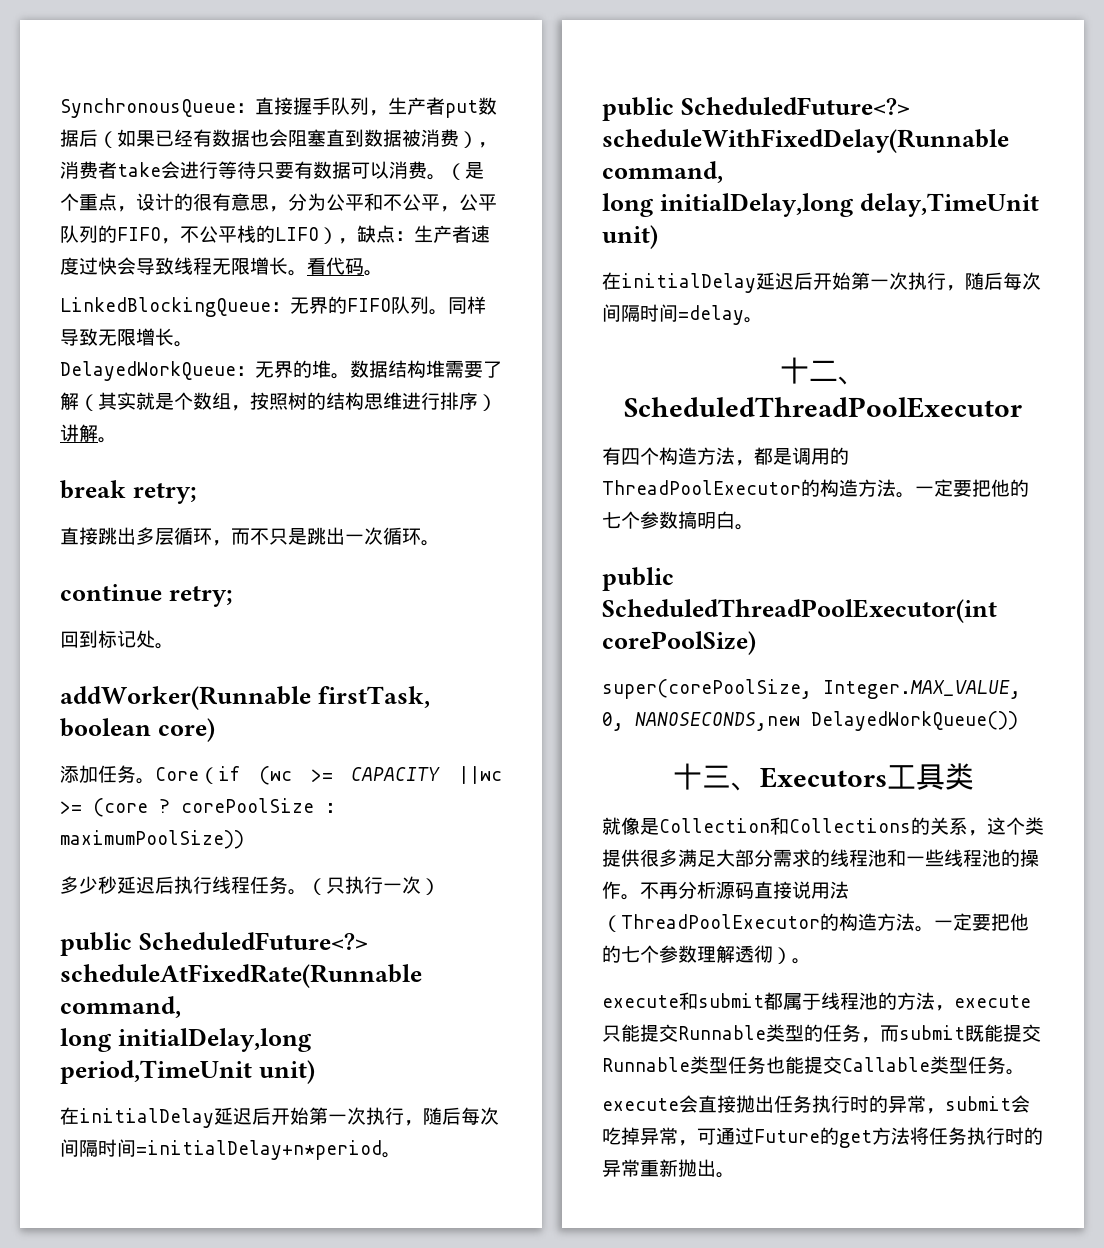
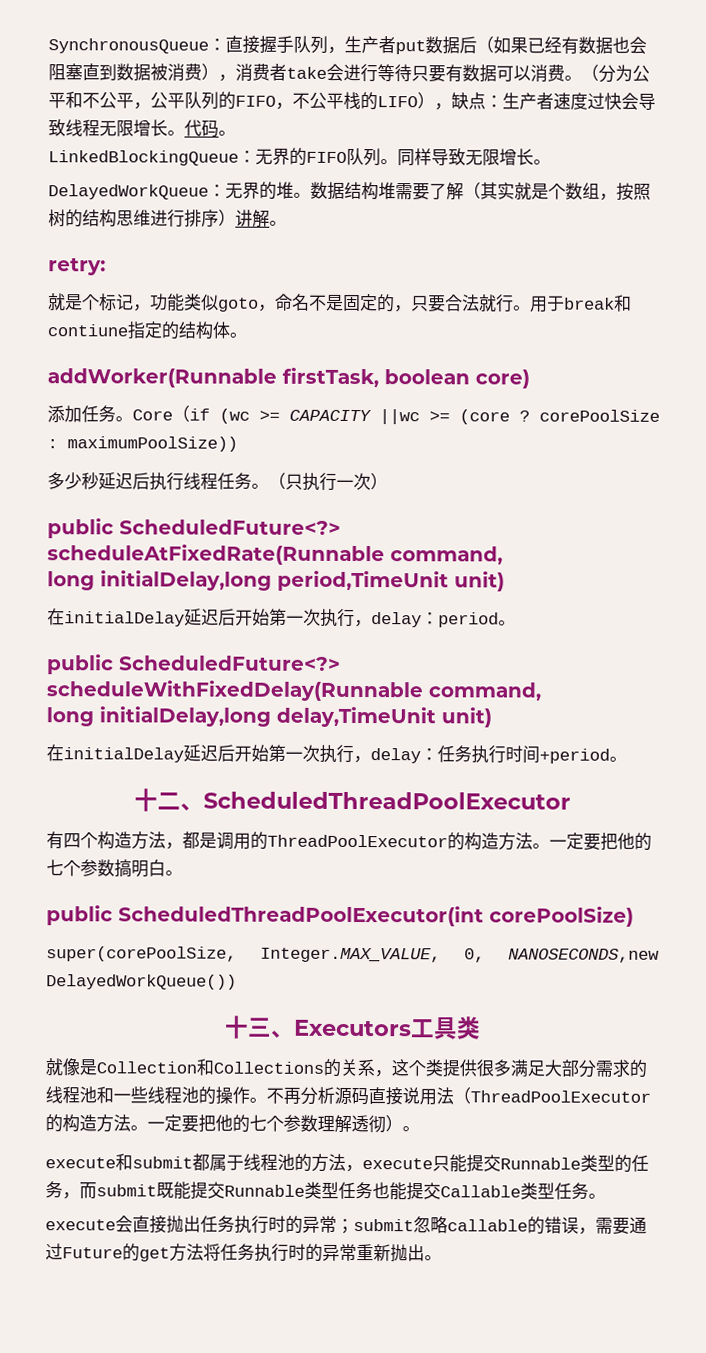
- （是个重点，设计的很有意思，分为公平和不公平，公平队列的FIFO，不公平栈的LIFO），缺点：生产者速度过快会导致线程无限增长。
+ （分为公平和不公平，公平队列的FIFO，不公平栈的LIFO），缺点：生产者速度过快会导致线程无限增长。
- 看代码。
+ 代码。
- break retry;
- 直接跳出多层循环，而不只是跳出一次循环。
- continue retry;
- 回到标记处。
+ retry:
+ 就是个标记，功能类似goto，命名不是固定的，只要合法就行。用于break和contiune指定的结构体。
- 在initialDelay延迟后开始第一次执行，随后每次间隔时间=initialDelay+n*period。
+ 在initialDelay延迟后开始第一次执行，delay：period。
- 在initialDelay延迟后开始第一次执行，随后每次间隔时间=delay。
+ 在initialDelay延迟后开始第一次执行，delay：任务执行时间+period。
- execute会直接抛出任务执行时的异常，submit会吃掉异常，可通过Future的get方法将任务执行时的异常重新抛出。
+ execute会直接抛出任务执行时的异常；submit忽略callable的错误，需要通过Future的get方法将任务执行时的异常重新抛出。

